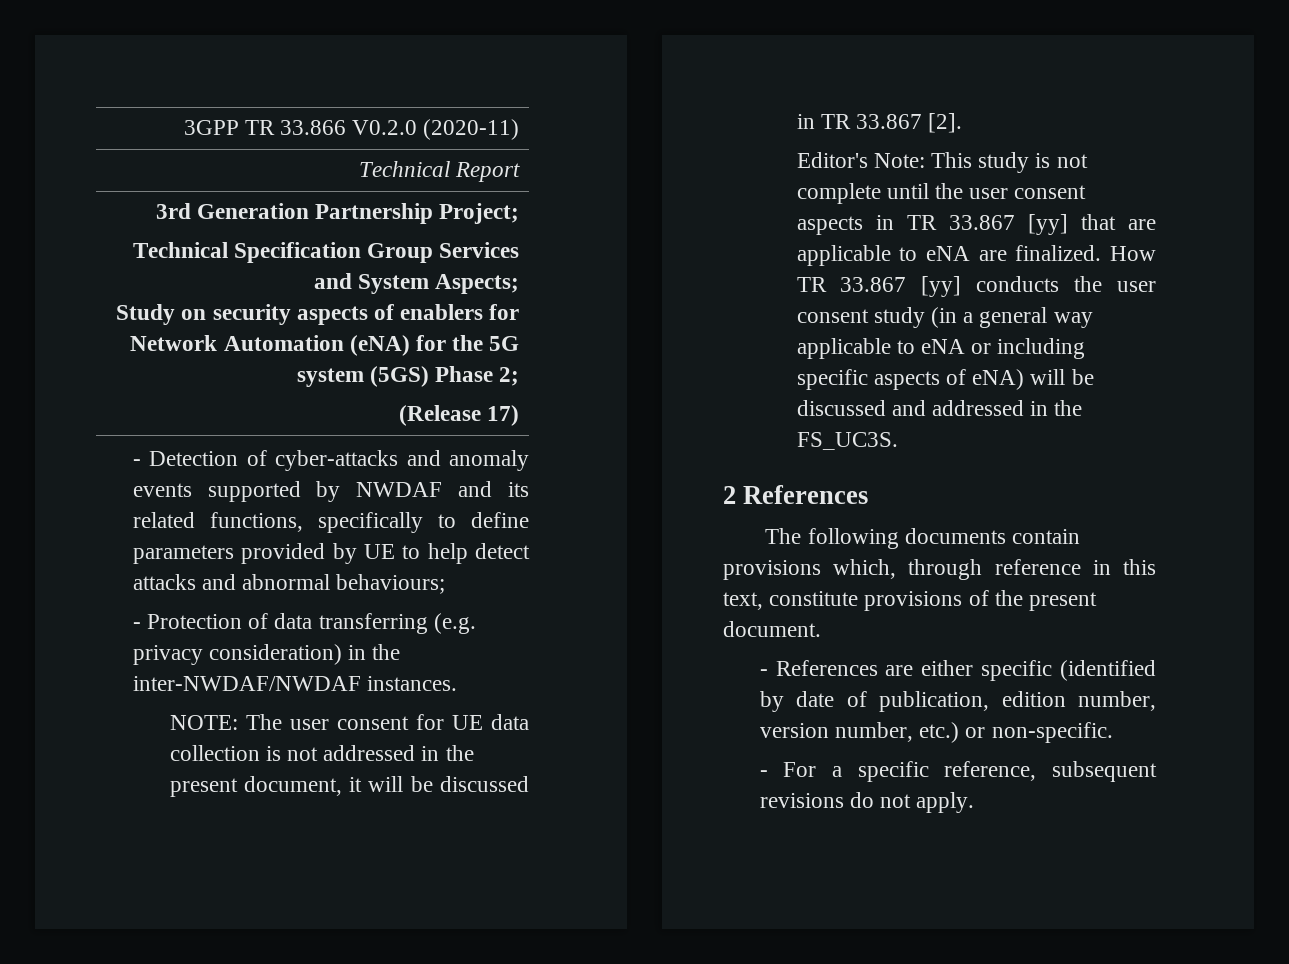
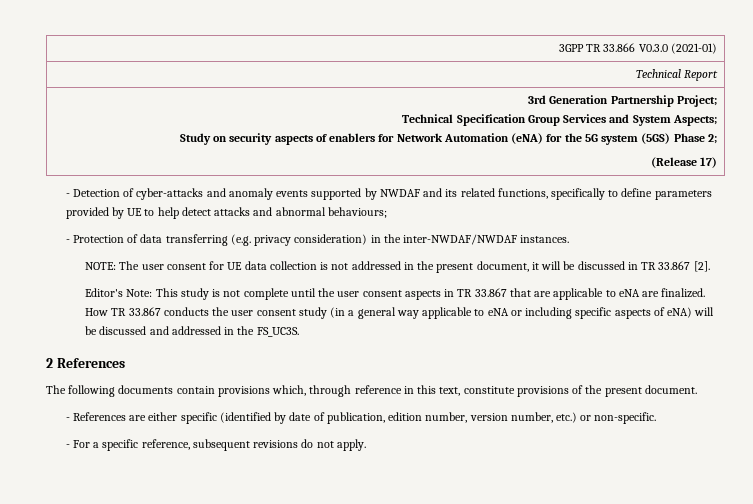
- 3GPP TR 33.866 V0.2.0 (2020-11)
+ 3GPP TR 33.866 V0.3.0 (2021-01)
- Editor's Note: This study is not complete until the user consent aspects in TR 33.867 [yy] that are applicable to eNA are finalized.
+ Editor's Note: This study is not complete until the user consent aspects in TR 33.867 that are applicable to eNA are finalized.
- How TR 33.867 [yy] conducts the user consent study (in a general way applicable to eNA or including specific aspects of eNA) will be discussed and addressed in the FS_UC3S.
+ How TR 33.867 conducts the user consent study (in a general way applicable to eNA or including specific aspects of eNA) will be discussed and addressed in the FS_UC3S.

